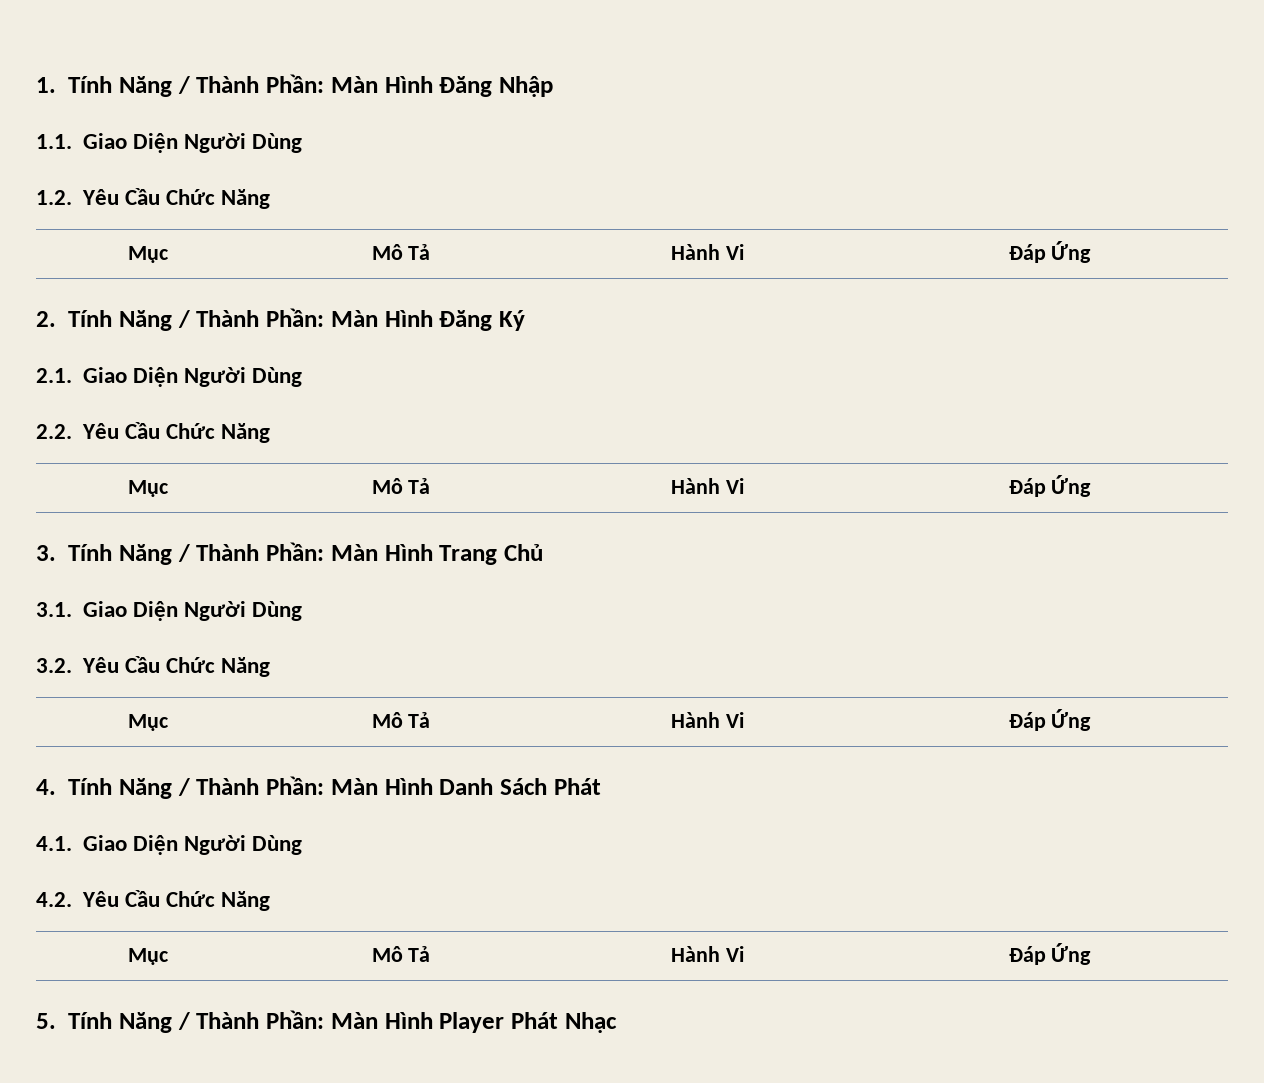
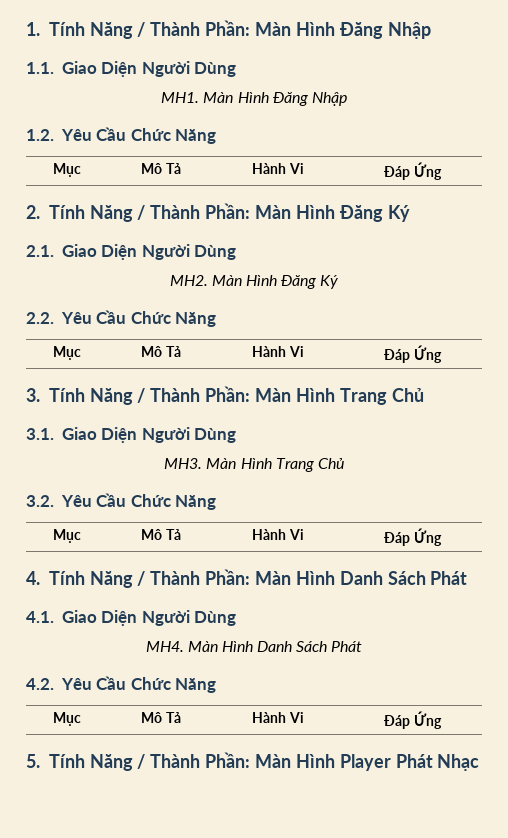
+ MH1. Màn Hình Đăng Nhập
+ MH2. Màn Hình Đăng Ký
+ MH3. Màn Hình Trang Chủ
+ MH4. Màn Hình Danh Sách Phát

